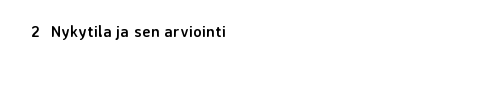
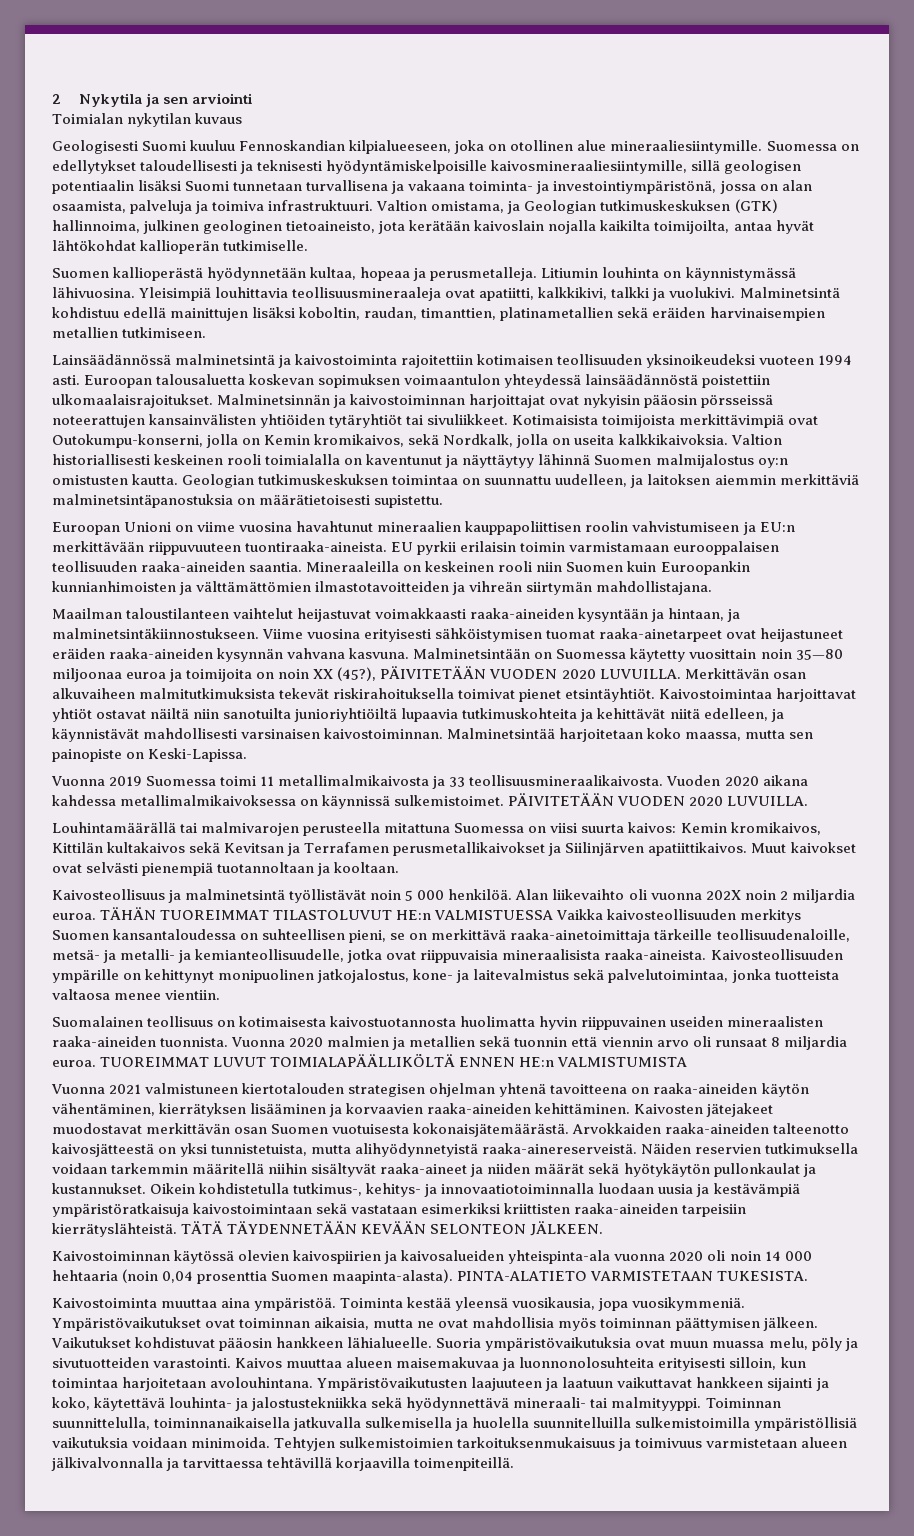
+ Toimialan nykytilan kuvaus
+ Geologisesti Suomi kuuluu Fennoskandian kilpialueeseen, joka on otollinen alue mineraaliesiintymille. Suomessa on edellytykset taloudellisesti ja teknisesti hyödyntämiskelpoisille kaivosmineraaliesiintymille, sillä geologisen potentiaalin lisäksi Suomi tunnetaan turvallisena ja vakaana toiminta- ja investointiympäristönä, jossa on alan osaamista, palveluja ja toimiva infrastruktuuri. Valtion omistama, ja Geologian tutkimuskeskuksen (GTK) hallinnoima, julkinen geologinen tietoaineisto, jota kerätään kaivoslain nojalla kaikilta toimijoilta, antaa hyvät lähtökohdat kallioperän tutkimiselle.
+ Suomen kallioperästä hyödynnetään kultaa, hopeaa ja perusmetalleja. Litiumin louhinta on käynnistymässä lähivuosina. Yleisimpiä louhittavia teollisuusmineraaleja ovat apatiitti, kalkkikivi, talkki ja vuolukivi. Malminetsintä kohdistuu edellä mainittujen lisäksi koboltin, raudan, timanttien, platinametallien sekä eräiden harvinaisempien metallien tutkimiseen.
+ Lainsäädännössä malminetsintä ja kaivostoiminta rajoitettiin kotimaisen teollisuuden yksinoikeudeksi vuoteen 1994 asti. Euroopan talousaluetta koskevan sopimuksen voimaantulon yhteydessä lainsäädännöstä poistettiin ulkomaalaisrajoitukset. Malminetsinnän ja kaivostoiminnan harjoittajat ovat nykyisin pääosin pörsseissä noteerattujen kansainvälisten yhtiöiden tytäryhtiöt tai sivuliikkeet. Kotimaisista toimijoista merkittävimpiä ovat Outokumpu-konserni, jolla on Kemin kromikaivos, sekä Nordkalk, jolla on useita kalkkikaivoksia. Valtion historiallisesti keskeinen rooli toimialalla on kaventunut ja näyttäytyy lähinnä Suomen malmijalostus oy:n omistusten kautta. Geologian tutkimuskeskuksen toimintaa on suunnattu uudelleen, ja laitoksen aiemmin merkittäviä malminetsintäpanostuksia on määrätietoisesti supistettu.
+ Euroopan Unioni on viime vuosina havahtunut mineraalien kauppapoliittisen roolin vahvistumiseen ja EU:n merkittävään riippuvuuteen tuontiraaka-aineista. EU pyrkii erilaisin toimin varmistamaan eurooppalaisen teollisuuden raaka-aineiden saantia. Mineraaleilla on keskeinen rooli niin Suomen kuin Euroopankin kunnianhimoisten ja välttämättömien ilmastotavoitteiden ja vihreän siirtymän mahdollistajana.
+ Maailman taloustilanteen vaihtelut heijastuvat voimakkaasti raaka-aineiden kysyntään ja hintaan, ja malminetsintäkiinnostukseen. Viime vuosina erityisesti sähköistymisen tuomat raaka-ainetarpeet ovat heijastuneet eräiden raaka-aineiden kysynnän vahvana kasvuna. Malminetsintään on Suomessa käytetty vuosittain noin 35—80 miljoonaa euroa ja toimijoita on noin XX (45?), PÄIVITETÄÄN VUODEN 2020 LUVUILLA. Merkittävän osan alkuvaiheen malmitutkimuksista tekevät riskirahoituksella toimivat pienet etsintäyhtiöt. Kaivostoimintaa harjoittavat yhtiöt ostavat näiltä niin sanotuilta junioriyhtiöiltä lupaavia tutkimuskohteita ja kehittävät niitä edelleen, ja käynnistävät mahdollisesti varsinaisen kaivostoiminnan. Malminetsintää harjoitetaan koko maassa, mutta sen painopiste on Keski-Lapissa.
+ Vuonna 2019 Suomessa toimi 11 metallimalmikaivosta ja 33 teollisuusmineraalikaivosta. Vuoden 2020 aikana kahdessa metallimalmikaivoksessa on käynnissä sulkemistoimet. PÄIVITETÄÄN VUODEN 2020 LUVUILLA.
+ Louhintamäärällä tai malmivarojen perusteella mitattuna Suomessa on viisi suurta kaivos: Kemin kromikaivos, Kittilän kultakaivos sekä Kevitsan ja Terrafamen perusmetallikaivokset ja Siilinjärven apatiittikaivos. Muut kaivokset ovat selvästi pienempiä tuotannoltaan ja kooltaan.
+ Kaivosteollisuus ja malminetsintä työllistävät noin 5 000 henkilöä. Alan liikevaihto oli vuonna 202X noin 2 miljardia euroa. TÄHÄN TUOREIMMAT TILASTOLUVUT HE:n VALMISTUESSA Vaikka kaivosteollisuuden merkitys Suomen kansantaloudessa on suhteellisen pieni, se on merkittävä raaka-ainetoimittaja tärkeille teollisuudenaloille, metsä- ja metalli- ja kemianteollisuudelle, jotka ovat riippuvaisia mineraalisista raaka-aineista. Kaivosteollisuuden ympärille on kehittynyt monipuolinen jatkojalostus, kone- ja laitevalmistus sekä palvelutoimintaa, jonka tuotteista valtaosa menee vientiin.
+ Suomalainen teollisuus on kotimaisesta kaivostuotannosta huolimatta hyvin riippuvainen useiden mineraalisten raaka-aineiden tuonnista. Vuonna 2020 malmien ja metallien sekä tuonnin että viennin arvo oli runsaat 8 miljardia euroa. TUOREIMMAT LUVUT TOIMIALAPÄÄLLIKÖLTÄ ENNEN HE:n VALMISTUMISTA
+ Vuonna 2021 valmistuneen kiertotalouden strategisen ohjelman yhtenä tavoitteena on raaka-aineiden käytön vähentäminen, kierrätyksen lisääminen ja korvaavien raaka-aineiden kehittäminen. Kaivosten jätejakeet muodostavat merkittävän osan Suomen vuotuisesta kokonaisjätemäärästä. Arvokkaiden raaka-aineiden talteenotto kaivosjätteestä on yksi tunnistetuista, mutta alihyödynnetyistä raaka-ainereserveistä. Näiden reservien tutkimuksella voidaan tarkemmin määritellä niihin sisältyvät raaka-aineet ja niiden määrät sekä hyötykäytön pullonkaulat ja kustannukset. Oikein kohdistetulla tutkimus-, kehitys- ja innovaatiotoiminnalla luodaan uusia ja kestävämpiä ympäristöratkaisuja kaivostoimintaan sekä vastataan esimerkiksi kriittisten raaka-aineiden tarpeisiin kierrätyslähteistä. TÄTÄ TÄYDENNETÄÄN KEVÄÄN SELONTEON JÄLKEEN.
+ Kaivostoiminnan käytössä olevien kaivospiirien ja kaivosalueiden yhteispinta-ala vuonna 2020 oli noin 14 000 hehtaaria (noin 0,04 prosenttia Suomen maapinta-alasta). PINTA-ALATIETO VARMISTETAAN TUKESISTA.
+ Kaivostoiminta muuttaa aina ympäristöä. Toiminta kestää yleensä vuosikausia, jopa vuosikymmeniä. Ympäristövaikutukset ovat toiminnan aikaisia, mutta ne ovat mahdollisia myös toiminnan päättymisen jälkeen. Vaikutukset kohdistuvat pääosin hankkeen lähialueelle. Suoria ympäristövaikutuksia ovat muun muassa melu, pöly ja sivutuotteiden varastointi. Kaivos muuttaa alueen maisemakuvaa ja luonnonolosuhteita erityisesti silloin, kun toimintaa harjoitetaan avolouhintana. Ympäristövaikutusten laajuuteen ja laatuun vaikuttavat hankkeen sijainti ja koko, käytettävä louhinta- ja jalostustekniikka sekä hyödynnettävä mineraali- tai malmityyppi. Toiminnan suunnittelulla, toiminnanaikaisella jatkuvalla sulkemisella ja huolella suunnitelluilla sulkemistoimilla ympäristöllisiä vaikutuksia voidaan minimoida. Tehtyjen sulkemistoimien tarkoituksenmukaisuus ja toimivuus varmistetaan alueen jälkivalvonnalla ja tarvittaessa tehtävillä korjaavilla toimenpiteillä.

